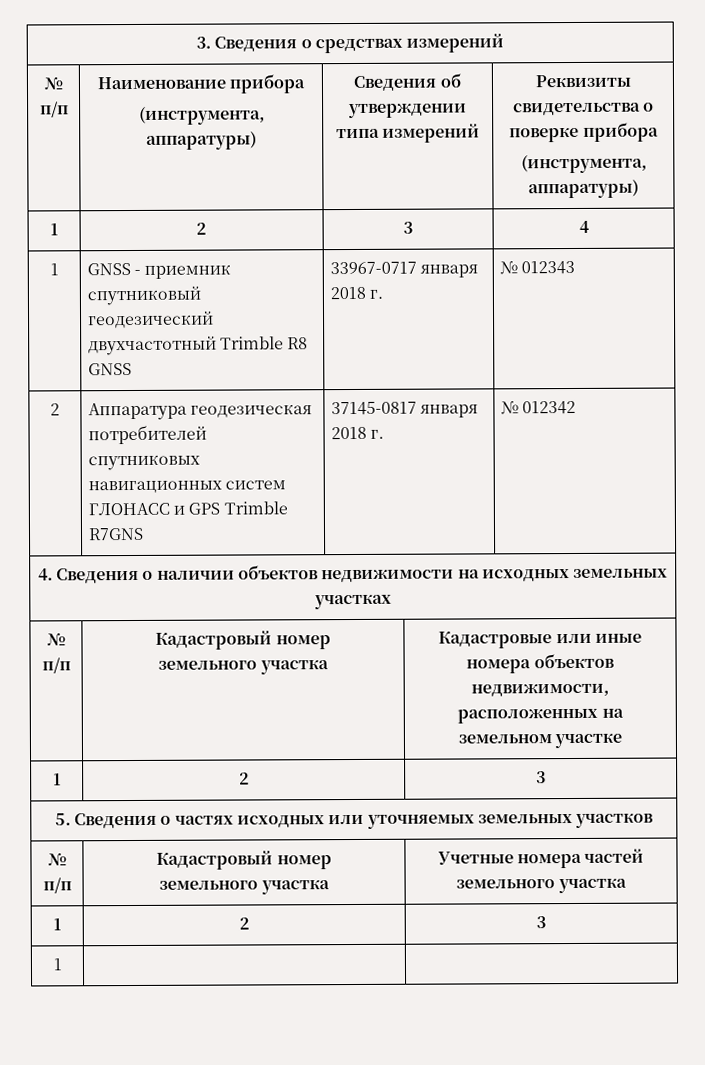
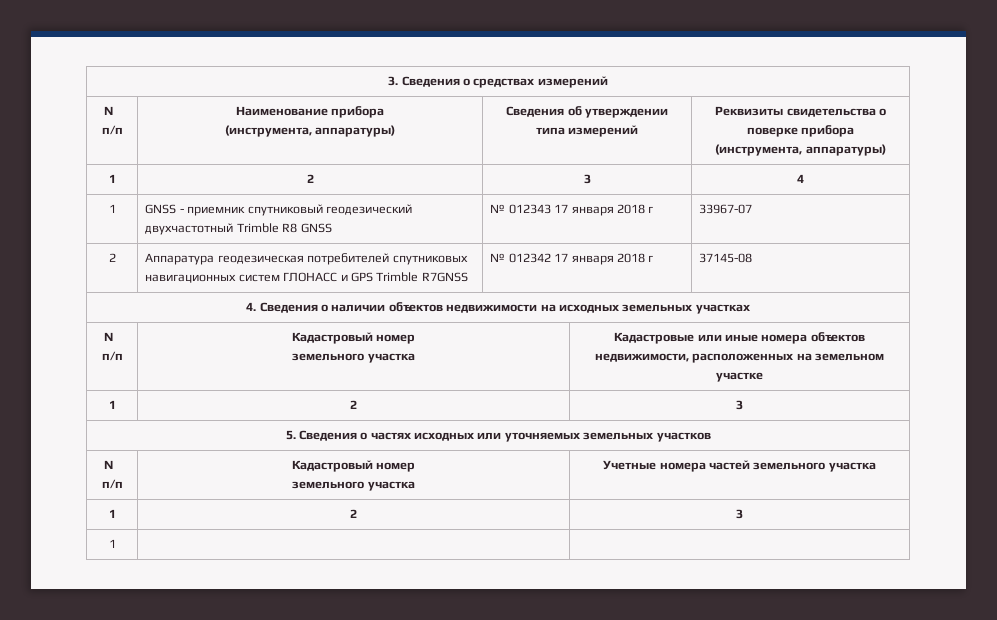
- 1 | GNSS - приемник спутниковый геодезический двухчастотный Trimble R8 GNSS | 33967-0717 января 2018 г. | № 012343
+ 1 | GNSS - приемник спутниковый геодезический двухчастотный Trimble R8 GNSS | № 012343 17 января 2018 г | 33967-07
- 2 | Аппаратура геодезическая потребителей спутниковых навигационных систем ГЛОНАСС и GPS Trimble R7GNS | 37145-0817 января 2018 г. | № 012342
+ 2 | Аппаратура геодезическая потребителей спутниковых навигационных систем ГЛОНАСС и GPS Trimble R7GNSS | № 012342 17 января 2018 г | 37145-08

